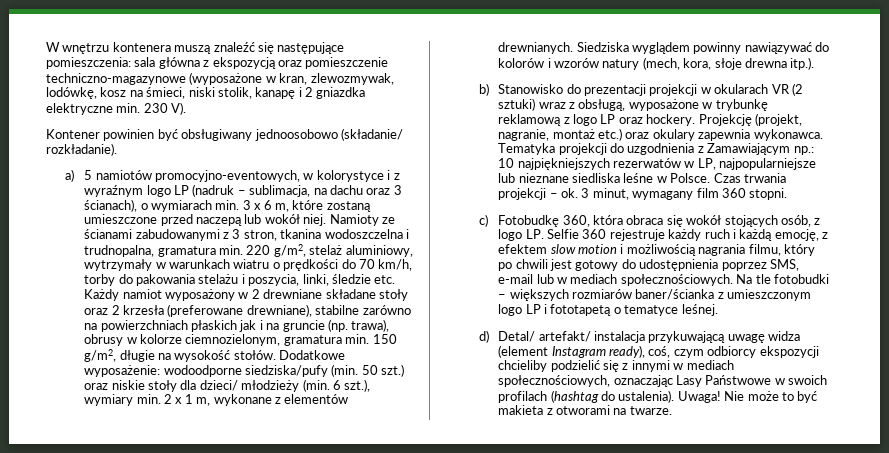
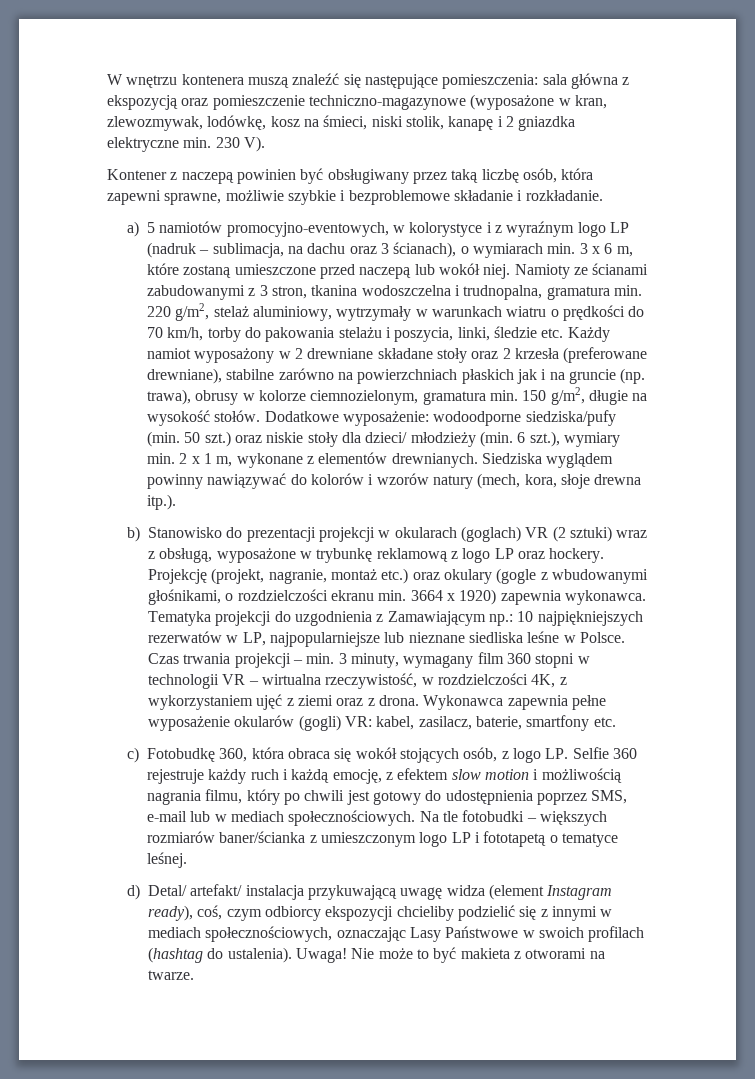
- Kontener powinien być obsługiwany jednoosobowo (składanie/ rozkładanie).
+ Kontener z naczepą powinien być obsługiwany przez taką liczbę osób, która zapewni sprawne, możliwie szybkie i bezproblemowe składanie i rozkładanie.
- b) Stanowisko do prezentacji projekcji w okularach VR (2 sztuki) wraz z obsługą, wyposażone w trybunkę reklamową z logo LP oraz hockery.
+ b) Stanowisko do prezentacji projekcji w okularach (goglach) VR (2 sztuki) wraz z obsługą, wyposażone w trybunkę reklamową z logo LP oraz hockery.
- Projekcję (projekt, nagranie, montaż etc.) oraz okulary zapewnia wykonawca.
+ Projekcję (projekt, nagranie, montaż etc.) oraz okulary (gogle z wbudowanymi głośnikami, o rozdzielczości ekranu min. 3664 x 1920) zapewnia wykonawca.
- Czas trwania projekcji – ok. 3 minut, wymagany film 360 stopni.
+ Czas trwania projekcji – min. 3 minuty, wymagany film 360 stopni w technologii VR – wirtualna rzeczywistość, w rozdzielczości 4K, z wykorzystaniem ujęć z ziemi oraz z drona. Wykonawca zapewnia pełne wyposażenie okularów (gogli) VR: kabel, zasilacz, baterie, smartfony etc.

